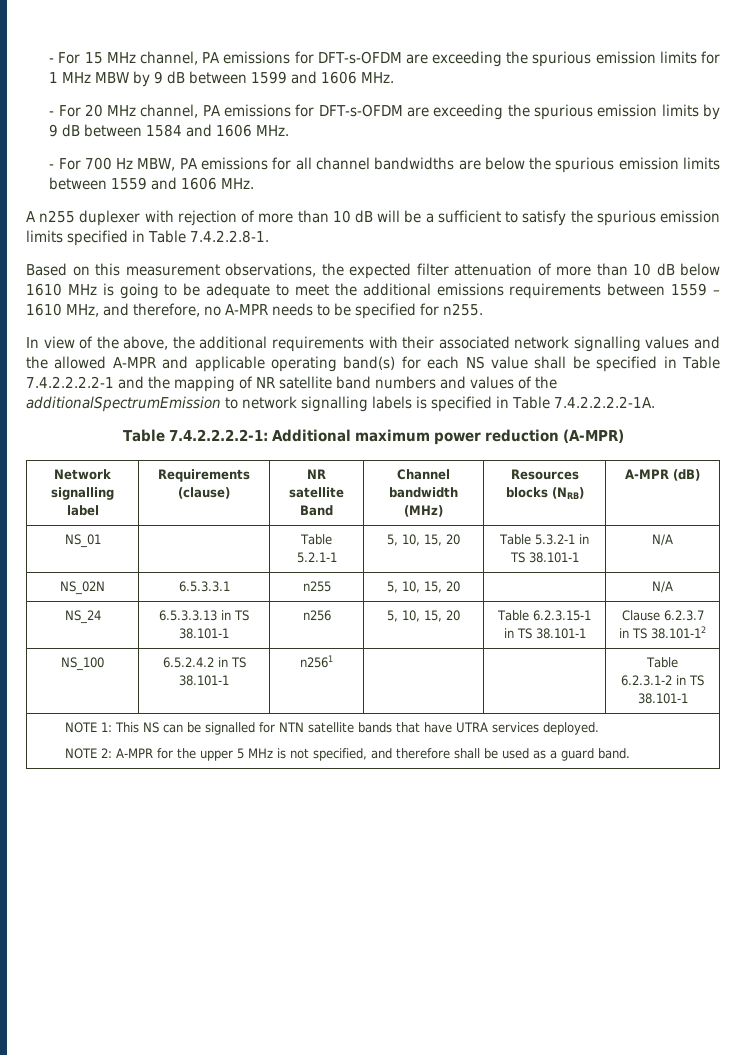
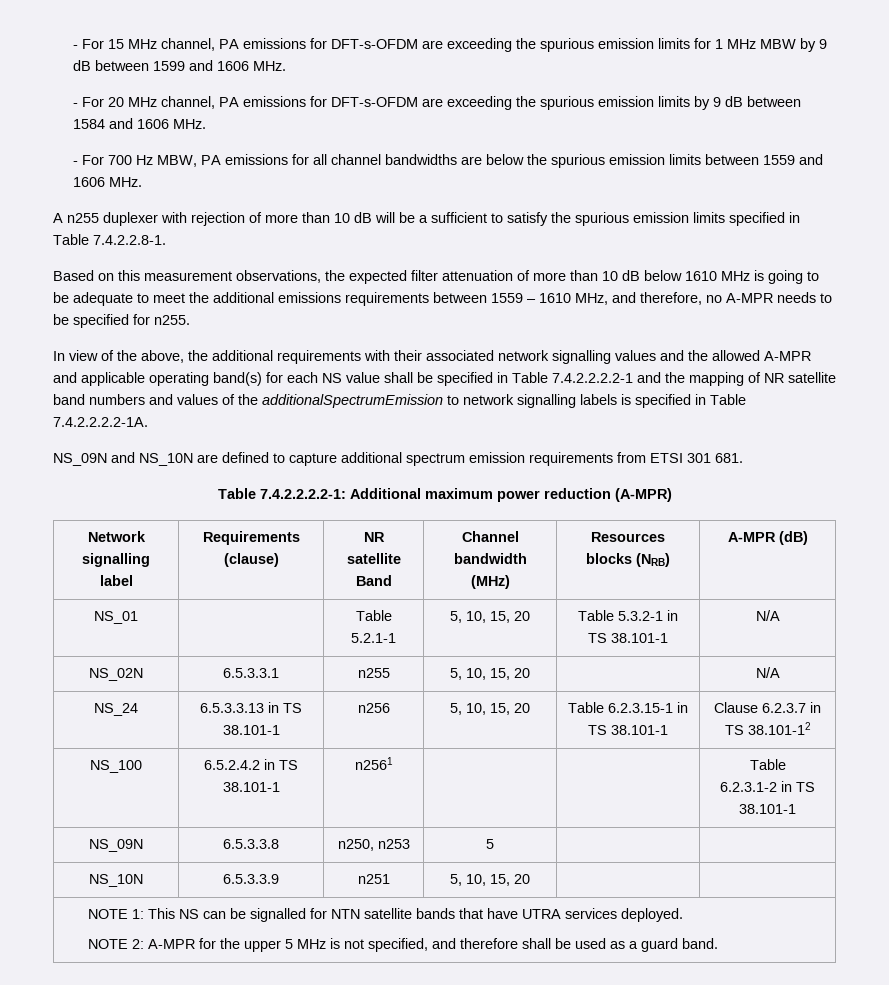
+ NS_09N and NS_10N are defined to capture additional spectrum emission requirements from ETSI 301 681.
+ NS_09N | 6.5.3.3.8 | n250, n253 | 5 | |
+ NS_10N | 6.5.3.3.9 | n251 | 5, 10, 15, 20 | |

